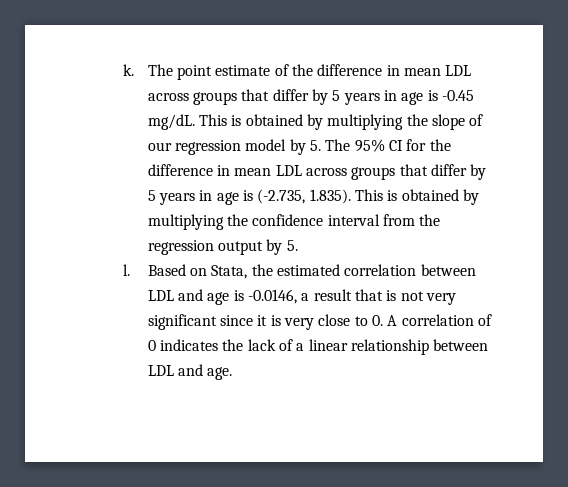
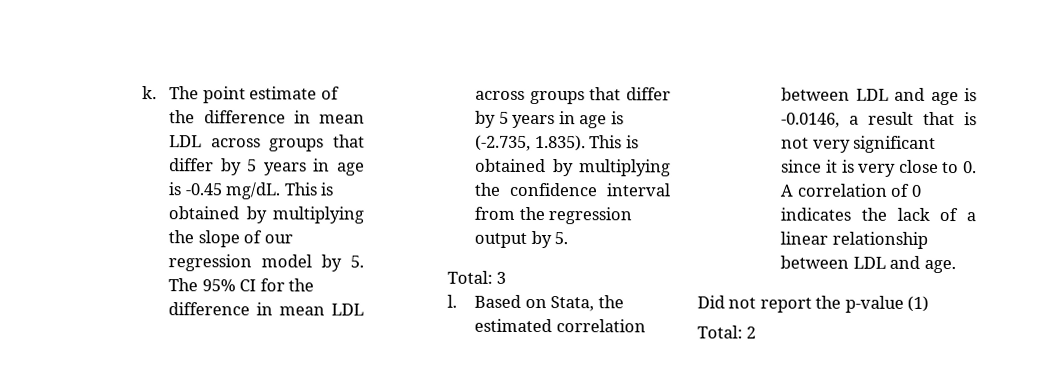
+ Total: 3
+ Did not report the p-value (1)
+ Total: 2

